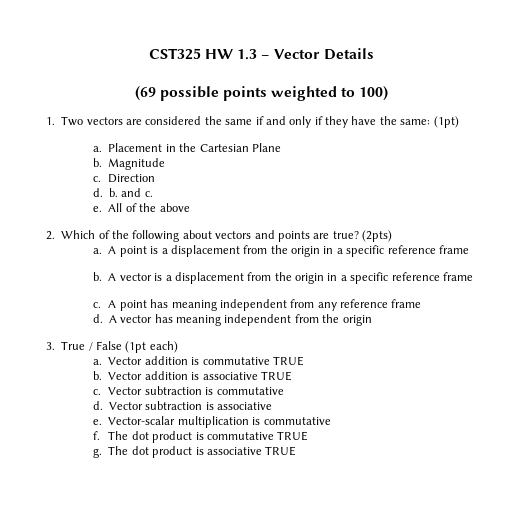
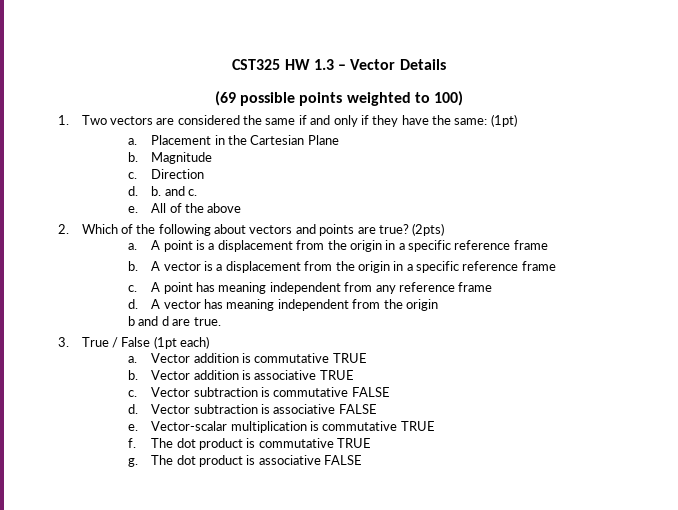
+ b and d are true.
- Vector subtraction is commutative
+ Vector subtraction is commutative FALSE
- Vector subtraction is associative
+ Vector subtraction is associative FALSE
- Vector-scalar multiplication is commutative
+ Vector-scalar multiplication is commutative TRUE
- The dot product is associative TRUE
+ The dot product is associative FALSE

